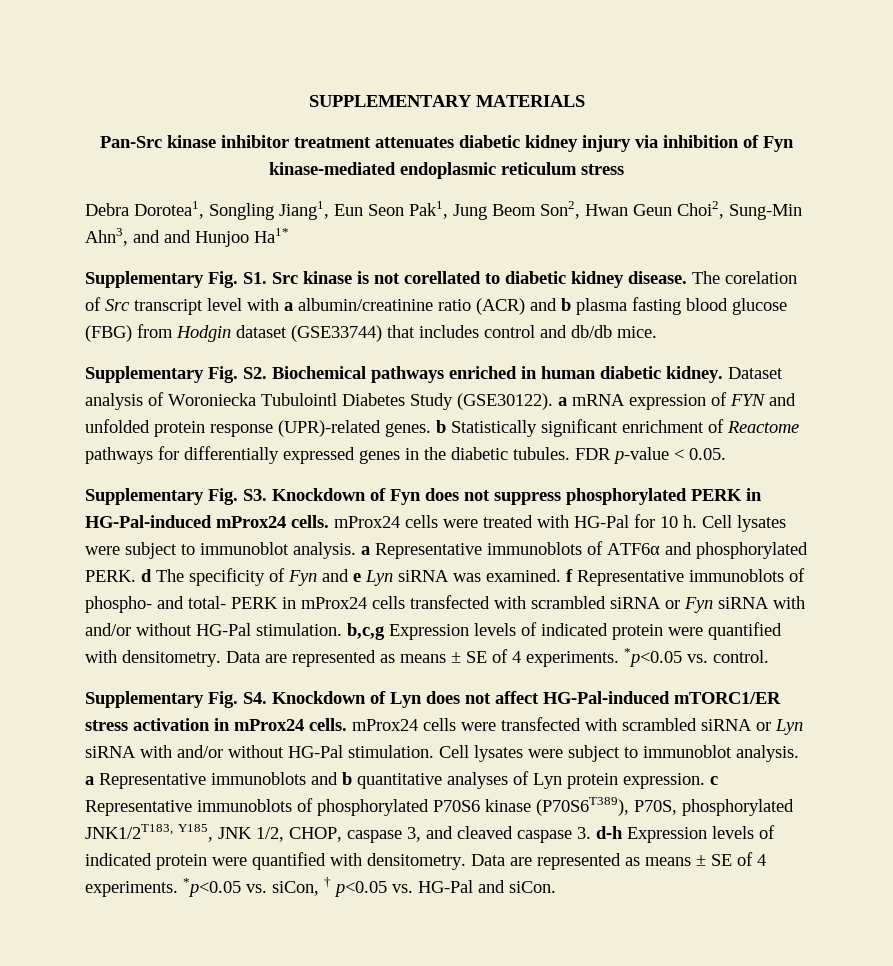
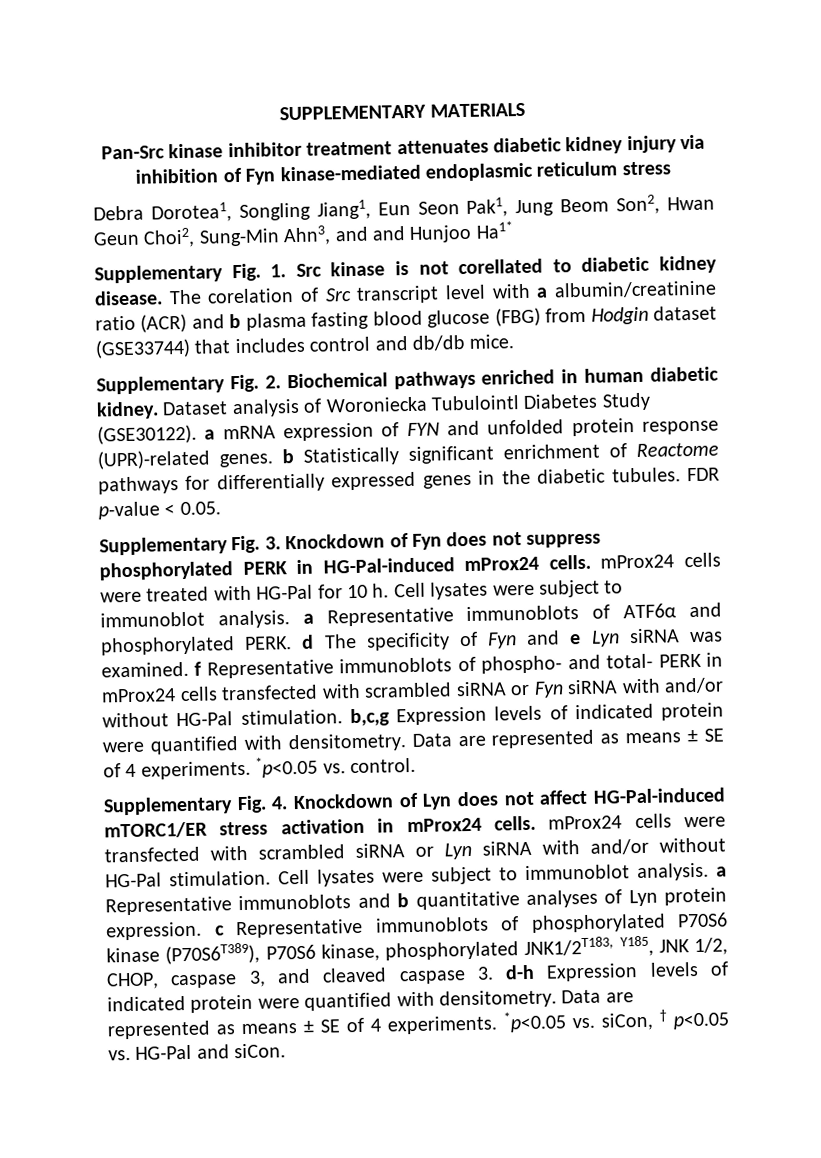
- Supplementary Fig. S1. Src kinase is not corellated to diabetic kidney disease.
+ Supplementary Fig. 1. Src kinase is not corellated to diabetic kidney disease.
- Supplementary Fig. S2. Biochemical pathways enriched in human diabetic kidney.
+ Supplementary Fig. 2. Biochemical pathways enriched in human diabetic kidney.
- Supplementary Fig. S3. Knockdown of Fyn does not suppress phosphorylated PERK in HG-Pal-induced mProx24 cells. mProx24 cells were treated with HG-Pal for 10 h.
+ Supplementary Fig. 3. Knockdown of Fyn does not suppress phosphorylated PERK in HG-Pal-induced mProx24 cells. mProx24 cells were treated with HG-Pal for 10 h.
- Supplementary Fig. S4. Knockdown of Lyn does not affect HG-Pal-induced mTORC1/ER stress activation in mProx24 cells. mProx24 cells were transfected with scrambled siRNA or Lyn siRNA with and/or without HG-Pal stimulation.
+ Supplementary Fig. 4. Knockdown of Lyn does not affect HG-Pal-induced mTORC1/ER stress activation in mProx24 cells. mProx24 cells were transfected with scrambled siRNA or Lyn siRNA with and/or without HG-Pal stimulation.
- Cell lysates were subject to immunoblot analysis. a Representative immunoblots and b quantitative analyses of Lyn protein expression. c Representative immunoblots of phosphorylated P70S6 kinase (P70S6T389), P70S, phosphorylated JNK1/2T183, Y185, JNK 1/2, CHOP, caspase 3, and cleaved caspase 3. d-h Expression levels of indicated protein were quantified with densitometry.
+ Cell lysates were subject to immunoblot analysis. a Representative immunoblots and b quantitative analyses of Lyn protein expression. c Representative immunoblots of phosphorylated P70S6 kinase (P70S6T389), P70S6 kinase, phosphorylated JNK1/2T183, Y185, JNK 1/2, CHOP, caspase 3, and cleaved caspase 3. d-h Expression levels of indicated protein were quantified with densitometry.

